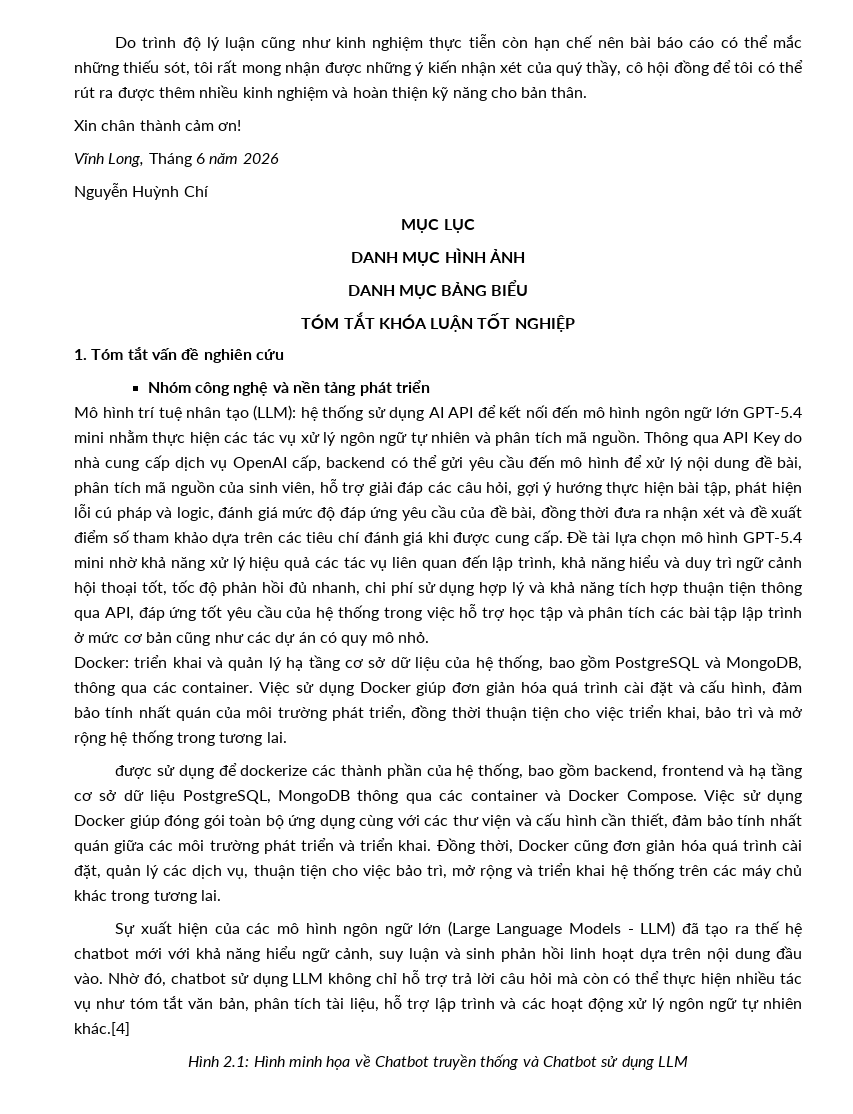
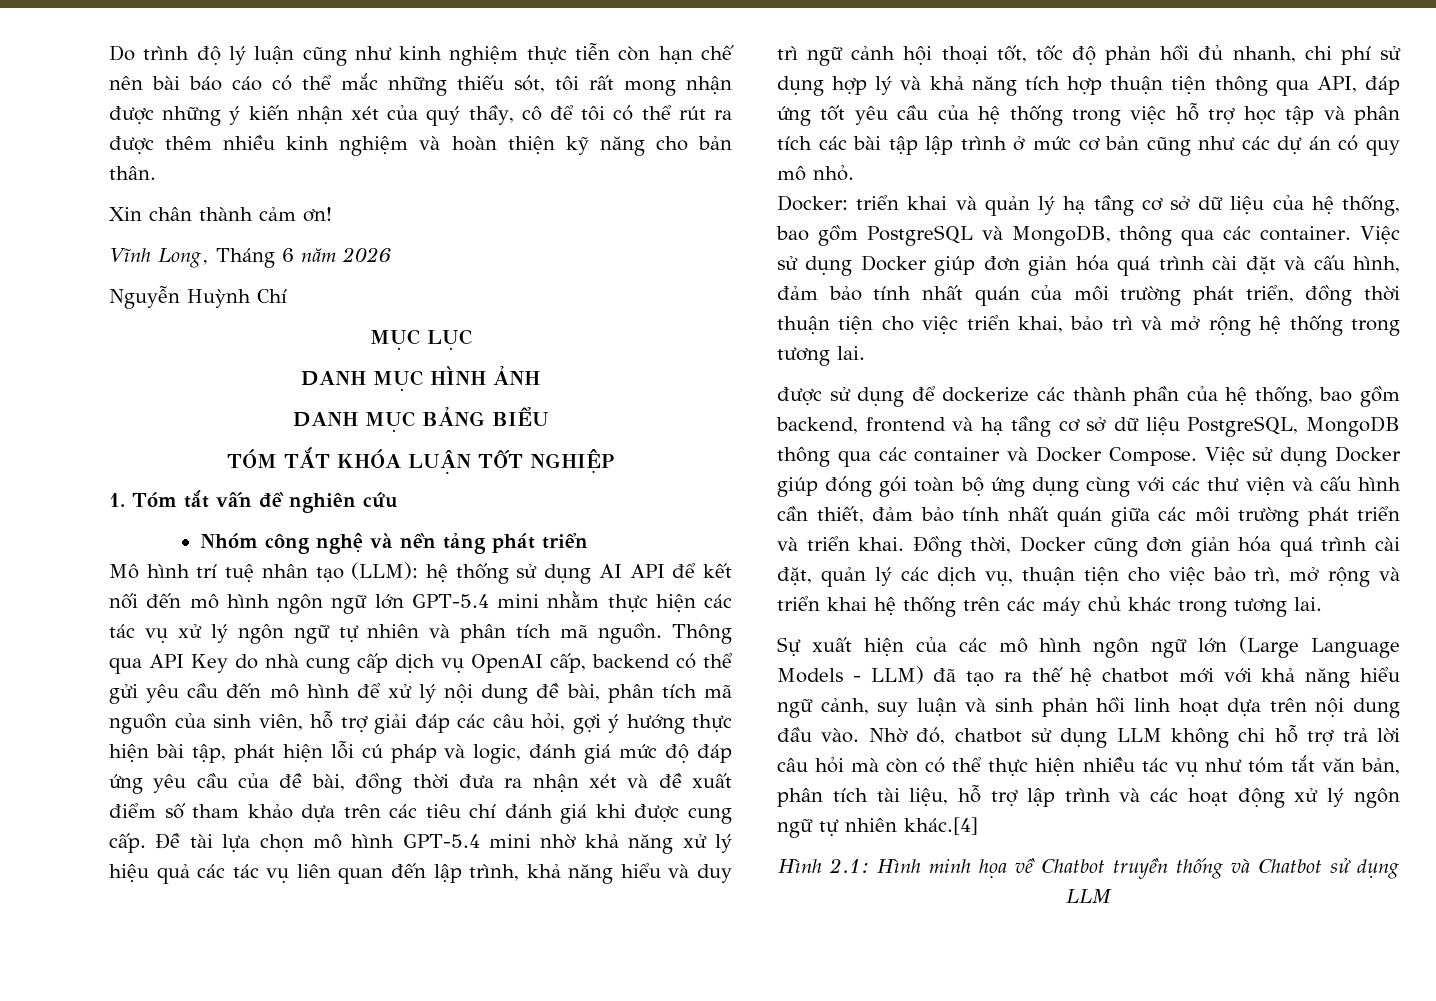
- Do trình độ lý luận cũng như kinh nghiệm thực tiễn còn hạn chế nên bài báo cáo có thể mắc những thiếu sót, tôi rất mong nhận được những ý kiến nhận xét của quý thầy, cô hội đồng để tôi có thể rút ra được thêm nhiều kinh nghiệm và hoàn thiện kỹ năng cho bản thân.
+ Do trình độ lý luận cũng như kinh nghiệm thực tiễn còn hạn chế nên bài báo cáo có thể mắc những thiếu sót, tôi rất mong nhận được những ý kiến nhận xét của quý thầy, cô để tôi có thể rút ra được thêm nhiều kinh nghiệm và hoàn thiện kỹ năng cho bản thân.

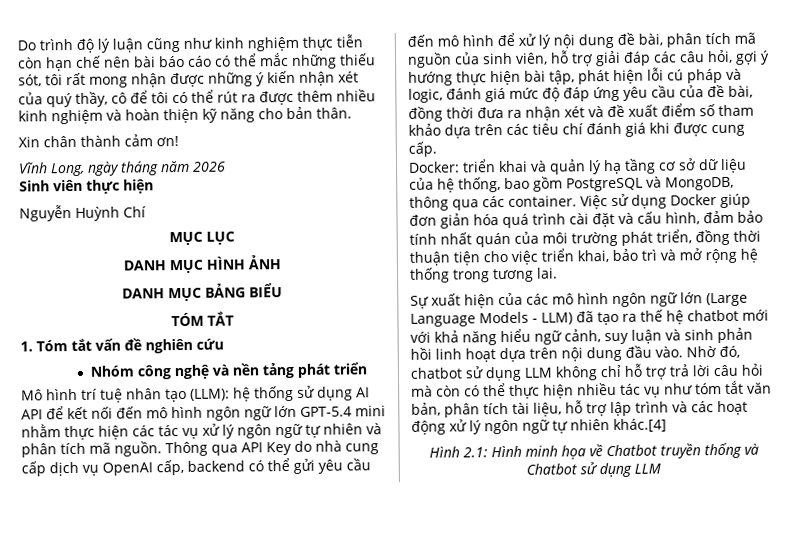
- Vĩnh Long, Tháng 6 năm 2026
+ Vĩnh Long, ngày tháng năm 2026
+ Sinh viên thực hiện
- TÓM TẮT KHÓA LUẬN TỐT NGHIỆP
+ TÓM TẮT
- Đề tài lựa chọn mô hình GPT-5.4 mini nhờ khả năng xử lý hiệu quả các tác vụ liên quan đến lập trình, khả năng hiểu và duy trì ngữ cảnh hội thoại tốt, tốc độ phản hồi đủ nhanh, chi phí sử dụng hợp lý và khả năng tích hợp thuận tiện thông qua API, đáp ứng tốt yêu cầu của hệ thống trong việc hỗ trợ học tập và phân tích các bài tập lập trình ở mức cơ bản cũng như các dự án có quy mô nhỏ.
- được sử dụng để dockerize các thành phần của hệ thống, bao gồm backend, frontend và hạ tầng cơ sở dữ liệu PostgreSQL, MongoDB thông qua các container và Docker Compose. Việc sử dụng Docker giúp đóng gói toàn bộ ứng dụng cùng với các thư viện và cấu hình cần thiết, đảm bảo tính nhất quán giữa các môi trường phát triển và triển khai. Đồng thời, Docker cũng đơn giản hóa quá trình cài đặt, quản lý các dịch vụ, thuận tiện cho việc bảo trì, mở rộng và triển khai hệ thống trên các máy chủ khác trong tương lai.

